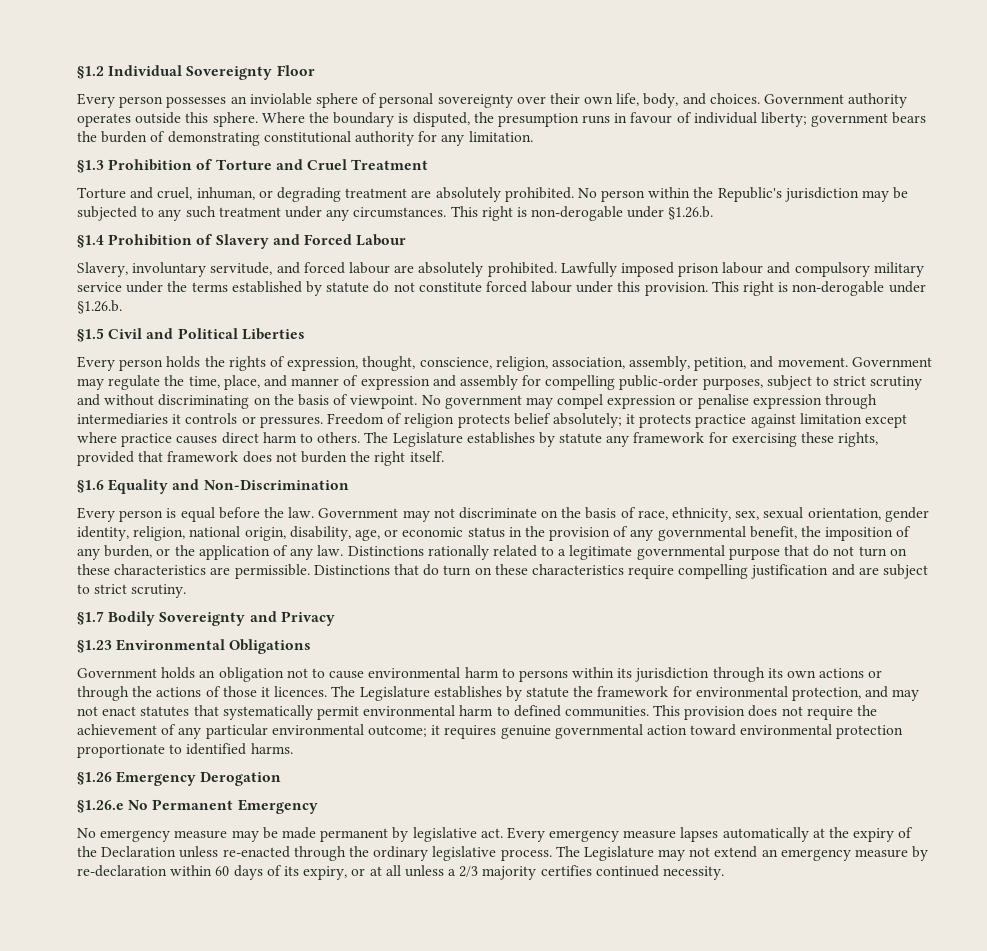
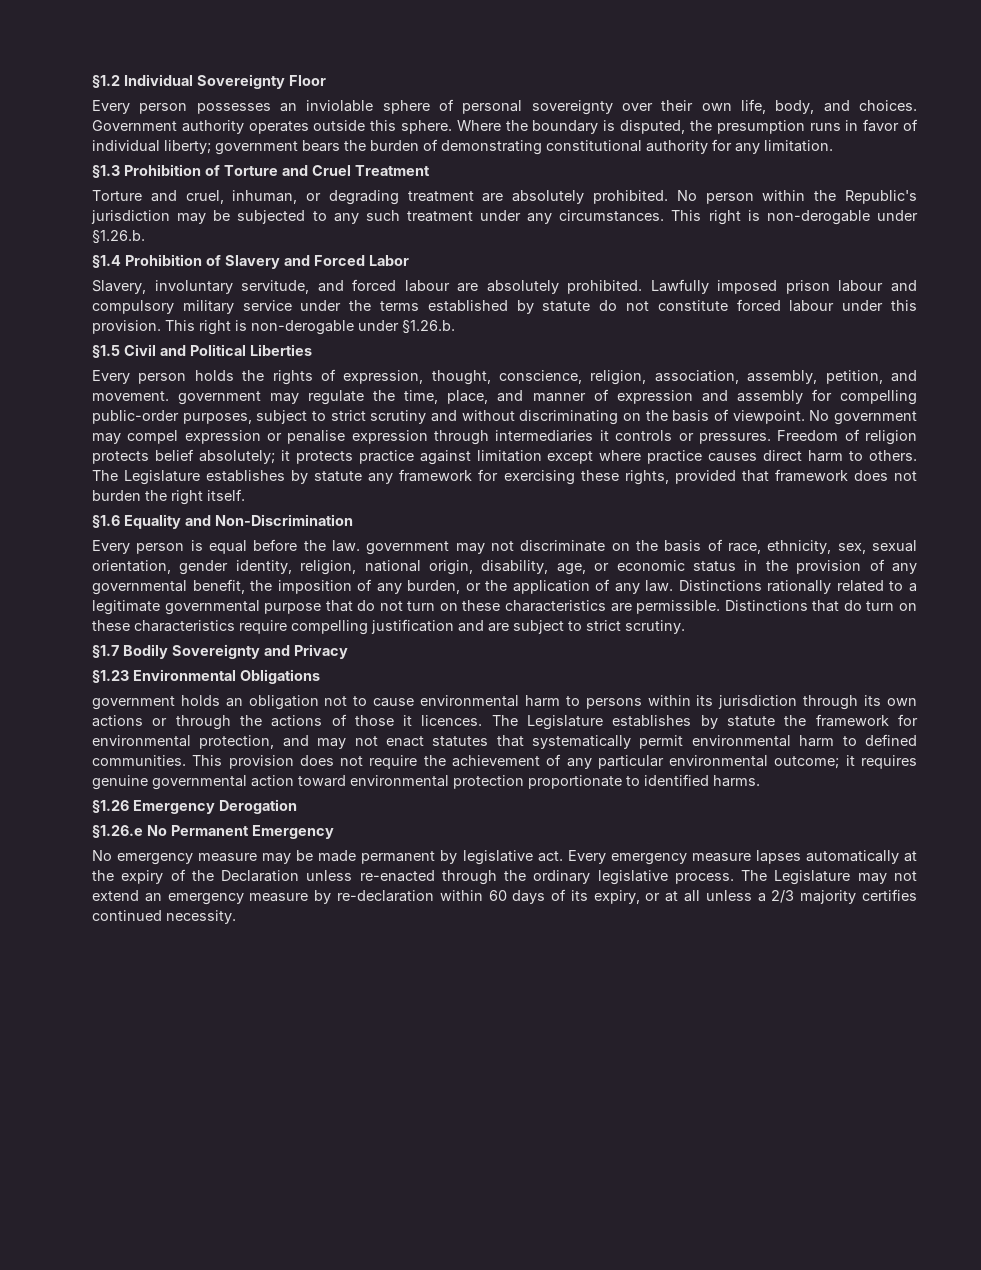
- Where the boundary is disputed, the presumption runs in favour of individual liberty; government bears the burden of demonstrating constitutional authority for any limitation.
+ Where the boundary is disputed, the presumption runs in favor of individual liberty; government bears the burden of demonstrating constitutional authority for any limitation.
- §1.4 Prohibition of Slavery and Forced Labour
+ §1.4 Prohibition of Slavery and Forced Labor
- Every person holds the rights of expression, thought, conscience, religion, association, assembly, petition, and movement. Government may regulate the time, place, and manner of expression and assembly for compelling public-order purposes, subject to strict scrutiny and without discriminating on the basis of viewpoint.
+ Every person holds the rights of expression, thought, conscience, religion, association, assembly, petition, and movement. government may regulate the time, place, and manner of expression and assembly for compelling public-order purposes, subject to strict scrutiny and without discriminating on the basis of viewpoint.
- Every person is equal before the law. Government may not discriminate on the basis of race, ethnicity, sex, sexual orientation, gender identity, religion, national origin, disability, age, or economic status in the provision of any governmental benefit, the imposition of any burden, or the application of any law.
+ Every person is equal before the law. government may not discriminate on the basis of race, ethnicity, sex, sexual orientation, gender identity, religion, national origin, disability, age, or economic status in the provision of any governmental benefit, the imposition of any burden, or the application of any law.
- Government holds an obligation not to cause environmental harm to persons within its jurisdiction through its own actions or through the actions of those it licences.
+ government holds an obligation not to cause environmental harm to persons within its jurisdiction through its own actions or through the actions of those it licences.

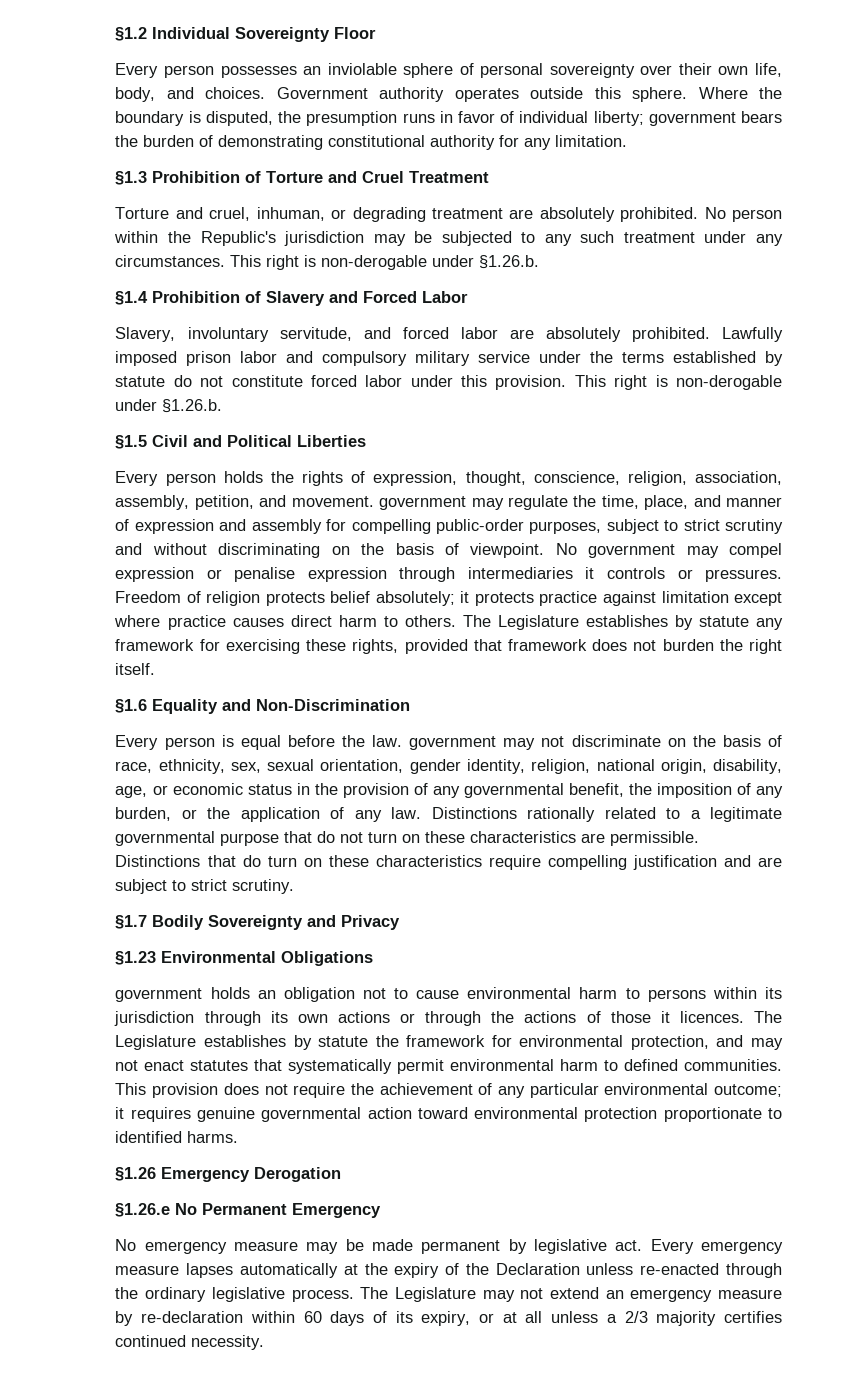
- Slavery, involuntary servitude, and forced labour are absolutely prohibited.
+ Slavery, involuntary servitude, and forced labor are absolutely prohibited.
- Lawfully imposed prison labour and compulsory military service under the terms established by statute do not constitute forced labour under this provision.
+ Lawfully imposed prison labor and compulsory military service under the terms established by statute do not constitute forced labor under this provision.

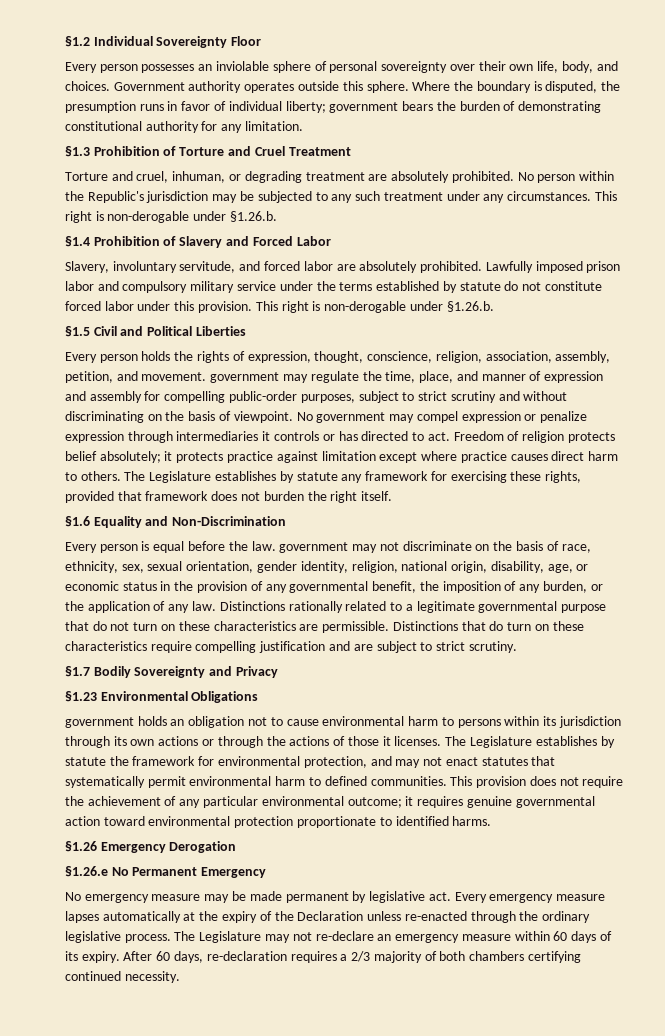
- No government may compel expression or penalise expression through intermediaries it controls or pressures.
+ No government may compel expression or penalize expression through intermediaries it controls or has directed to act.
- government holds an obligation not to cause environmental harm to persons within its jurisdiction through its own actions or through the actions of those it licences.
+ government holds an obligation not to cause environmental harm to persons within its jurisdiction through its own actions or through the actions of those it licenses.
- The Legislature may not extend an emergency measure by re-declaration within 60 days of its expiry, or at all unless a 2/3 majority certifies continued necessity.
+ The Legislature may not re-declare an emergency measure within 60 days of its expiry. After 60 days, re-declaration requires a 2/3 majority of both chambers certifying continued necessity.

